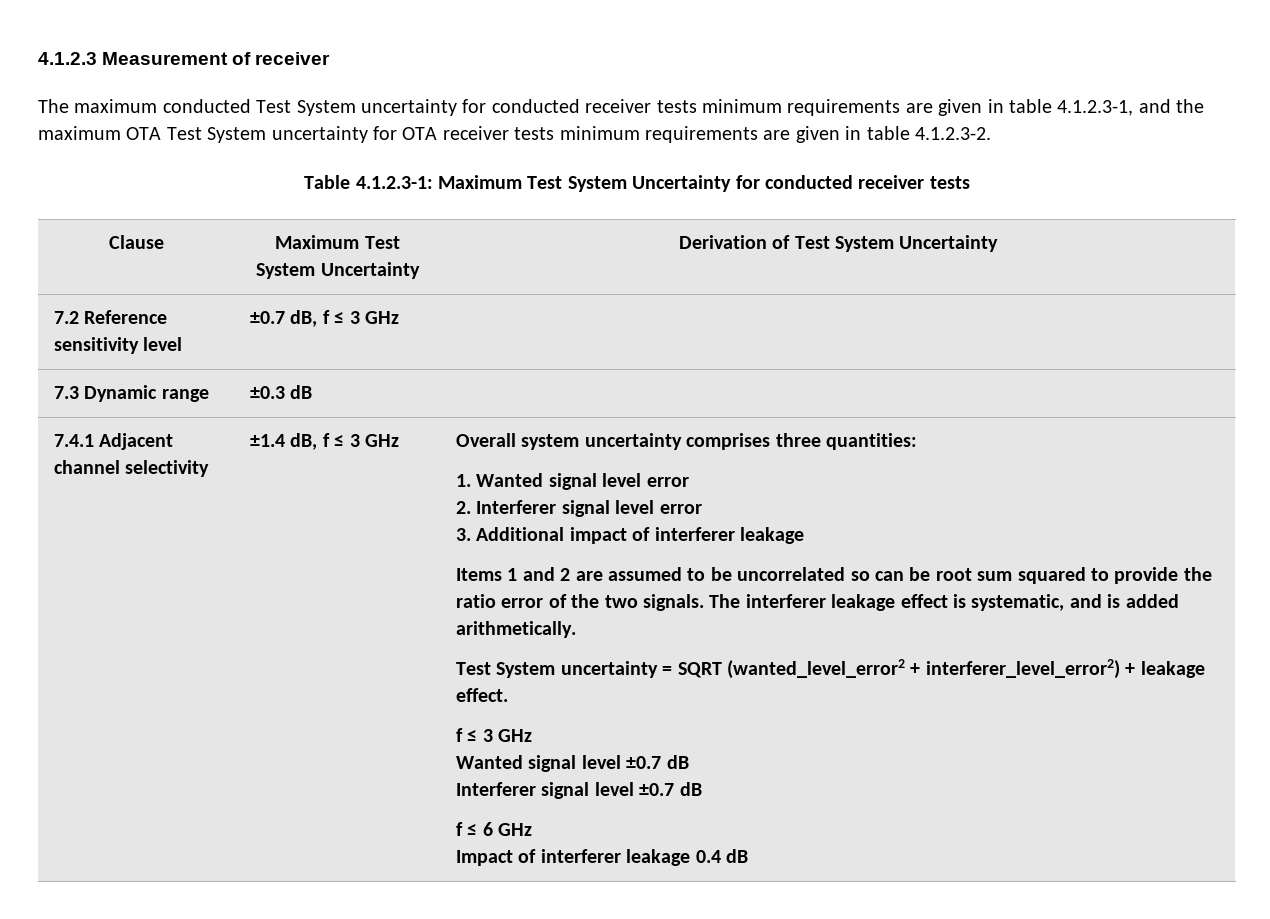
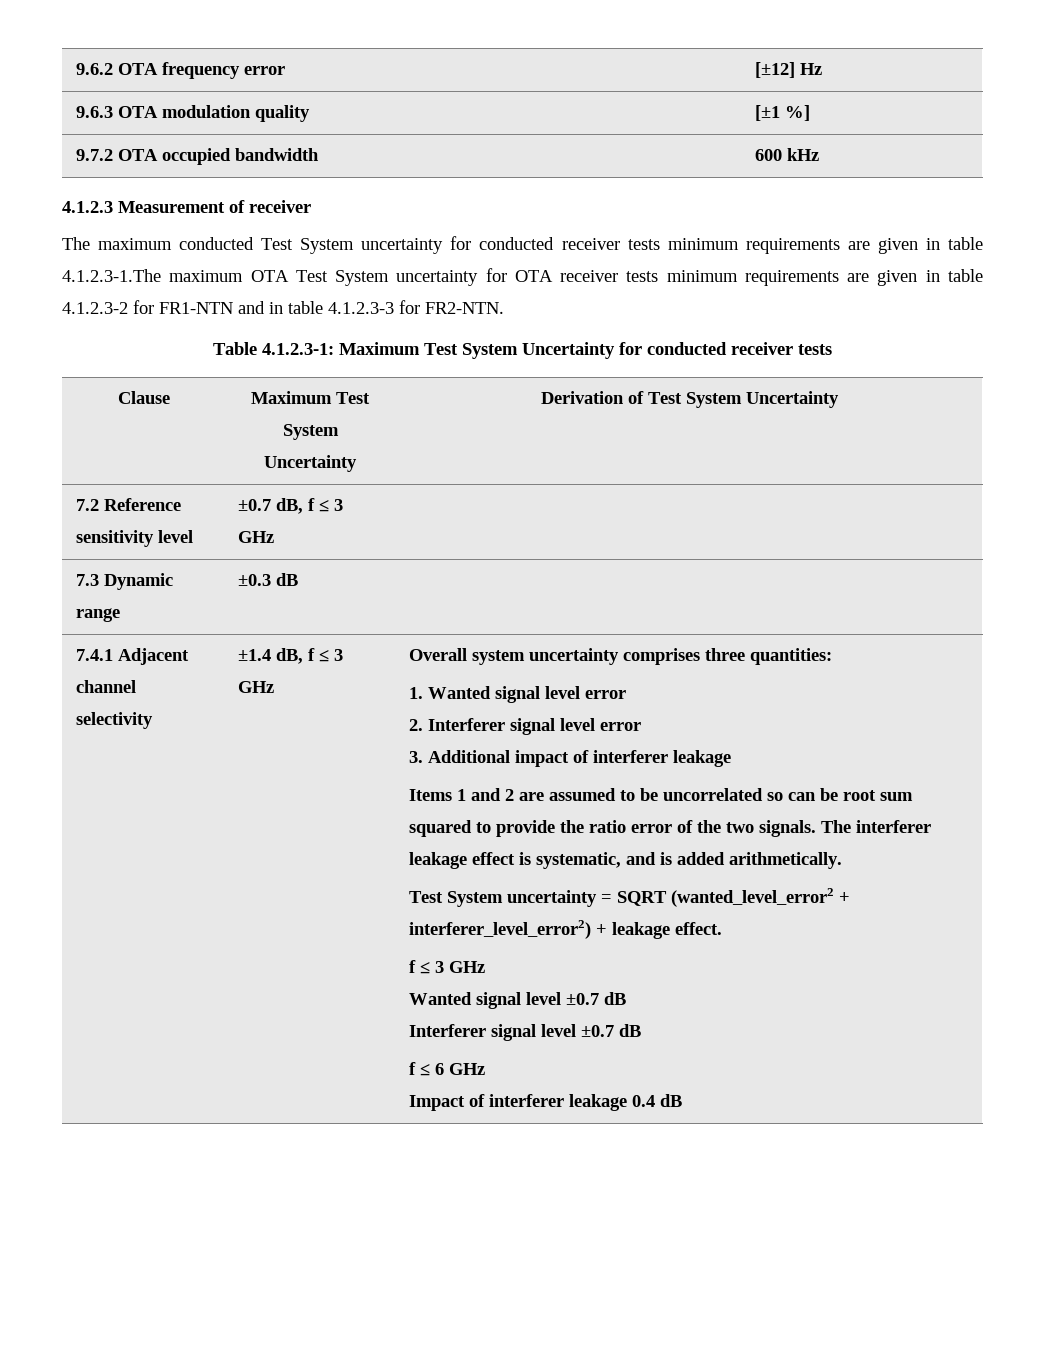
+ 9.6.2 OTA frequency error | [±12] Hz
+ 9.6.3 OTA modulation quality | [±1 %]
+ 9.7.2 OTA occupied bandwidth | 600 kHz
- The maximum conducted Test System uncertainty for conducted receiver tests minimum requirements are given in table 4.1.2.3-1, and the maximum OTA Test System uncertainty for OTA receiver tests minimum requirements are given in table 4.1.2.3-2.
+ The maximum conducted Test System uncertainty for conducted receiver tests minimum requirements are given in table 4.1.2.3-1.The maximum OTA Test System uncertainty for OTA receiver tests minimum requirements are given in table 4.1.2.3-2 for FR1-NTN and in table 4.1.2.3-3 for FR2-NTN.

